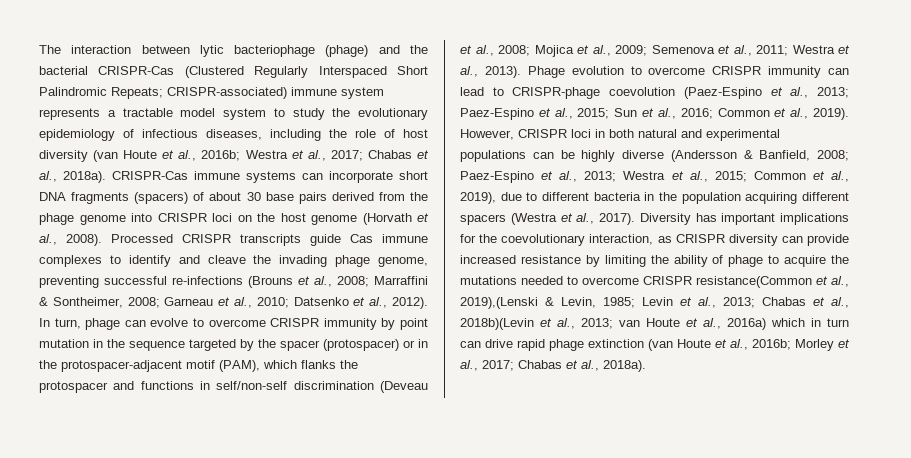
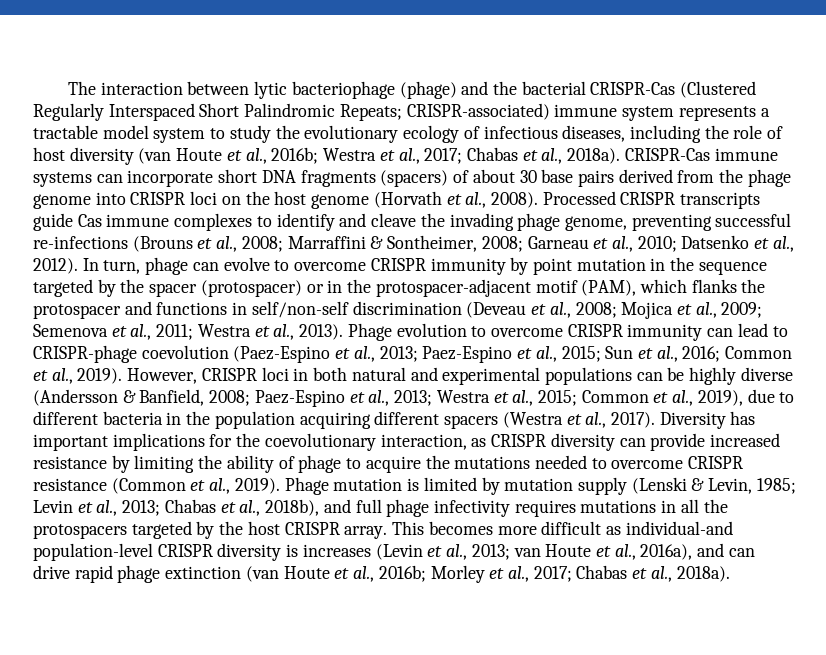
- The interaction between lytic bacteriophage (phage) and the bacterial CRISPR-Cas (Clustered Regularly Interspaced Short Palindromic Repeats; CRISPR-associated) immune system represents a tractable model system to study the evolutionary epidemiology of infectious diseases, including the role of host diversity (van Houte et al., 2016b; Westra et al., 2017; Chabas et al., 2018a).
+ The interaction between lytic bacteriophage (phage) and the bacterial CRISPR-Cas (Clustered Regularly Interspaced Short Palindromic Repeats; CRISPR-associated) immune system represents a tractable model system to study the evolutionary ecology of infectious diseases, including the role of host diversity (van Houte et al., 2016b; Westra et al., 2017; Chabas et al., 2018a).
- Diversity has important implications for the coevolutionary interaction, as CRISPR diversity can provide increased resistance by limiting the ability of phage to acquire the mutations needed to overcome CRISPR resistance(Common et al., 2019),(Lenski & Levin, 1985;
+ Diversity has important implications for the coevolutionary interaction, as CRISPR diversity can provide increased resistance by limiting the ability of phage to acquire the mutations needed to overcome CRISPR resistance (Common et al., 2019). Phage mutation is limited by mutation supply (Lenski & Levin, 1985;
- Chabas et al., 2018b)(Levin et al., 2013;
+ Chabas et al., 2018b), and full phage infectivity requires mutations in all the protospacers targeted by the host CRISPR array. This becomes more difficult as individual-and population-level CRISPR diversity is increases (Levin et al., 2013;
- van Houte et al., 2016a) which in turn can drive rapid phage extinction (van Houte et al., 2016b;
+ van Houte et al., 2016a), and can drive rapid phage extinction (van Houte et al., 2016b;

